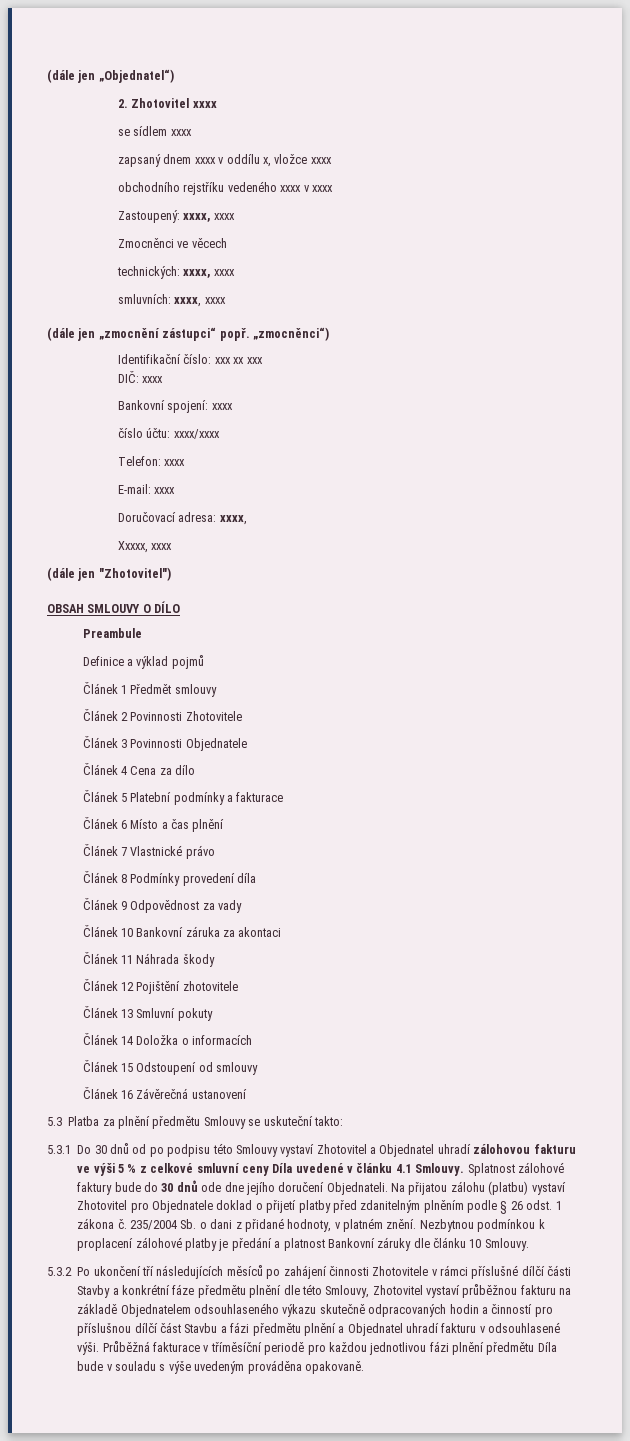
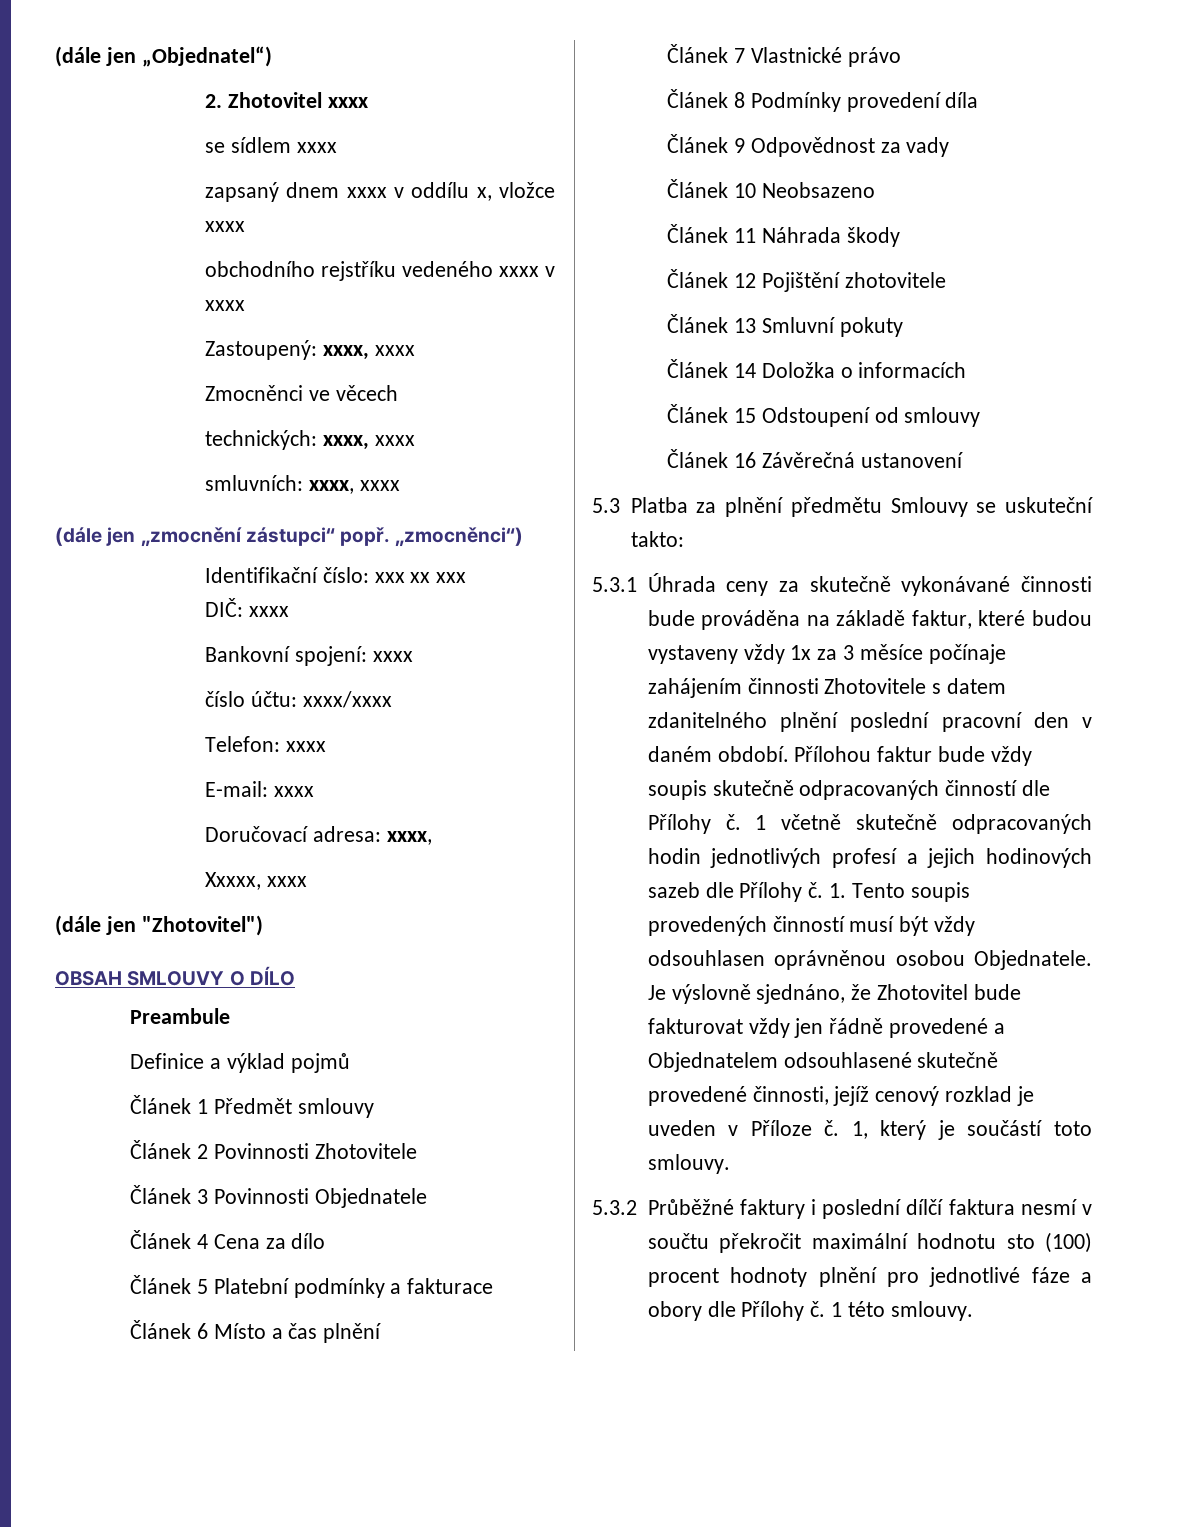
- Článek 10 Bankovní záruka za akontaci
+ Článek 10 Neobsazeno
- 5.3.1 Do 30 dnů od po podpisu této Smlouvy vystaví Zhotovitel a Objednatel uhradí zálohovou fakturu ve výši 5 % z celkové smluvní ceny Díla uvedené v článku 4.1 Smlouvy. Splatnost zálohové faktury bude do 30 dnů ode dne jejího doručení Objednateli. Na přijatou zálohu (platbu) vystaví Zhotovitel pro Objednatele doklad o přijetí platby před zdanitelným plněním podle § 26 odst. 1 zákona č. 235/2004 Sb. o dani z přidané hodnoty, v platném znění. Nezbytnou podmínkou k proplacení zálohové platby je předání a platnost Bankovní záruky dle článku 10 Smlouvy.
- 5.3.2 Po ukončení tří následujících měsíců po zahájení činnosti Zhotovitele v rámci příslušné dílčí části Stavby a konkrétní fáze předmětu plnění dle této Smlouvy, Zhotovitel vystaví průběžnou fakturu na základě Objednatelem odsouhlaseného výkazu skutečně odpracovaných hodin a činností pro příslušnou dílčí část Stavbu a fázi předmětu plnění a Objednatel uhradí fakturu v odsouhlasené výši. Průběžná fakturace v tříměsíční periodě pro každou jednotlivou fázi plnění předmětu Díla bude v souladu s výše uvedeným prováděna opakovaně.
+ 5.3.1 Úhrada ceny za skutečně vykonávané činnosti bude prováděna na základě faktur, které budou vystaveny vždy 1x za 3 měsíce počínaje zahájením činnosti Zhotovitele s datem zdanitelného plnění poslední pracovní den v daném období. Přílohou faktur bude vždy soupis skutečně odpracovaných činností dle Přílohy č. 1 včetně skutečně odpracovaných hodin jednotlivých profesí a jejich hodinových sazeb dle Přílohy č. 1. Tento soupis provedených činností musí být vždy odsouhlasen oprávněnou osobou Objednatele. Je výslovně sjednáno, že Zhotovitel bude fakturovat vždy jen řádně provedené a Objednatelem odsouhlasené skutečně provedené činnosti, jejíž cenový rozklad je uveden v Příloze č. 1, který je součástí toto smlouvy.
+ 5.3.2 Průběžné faktury i poslední dílčí faktura nesmí v součtu překročit maximální hodnotu sto (100) procent hodnoty plnění pro jednotlivé fáze a obory dle Přílohy č. 1 této smlouvy.

